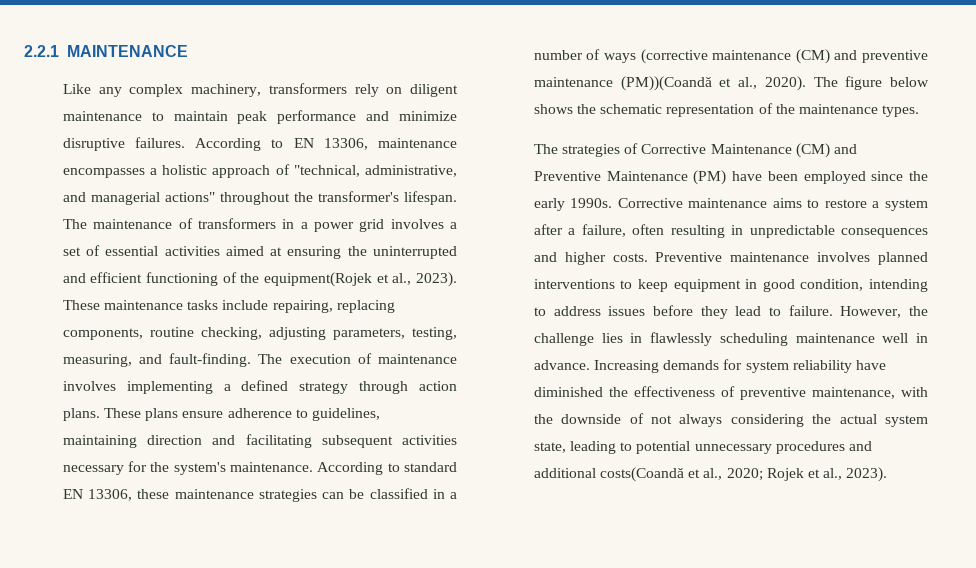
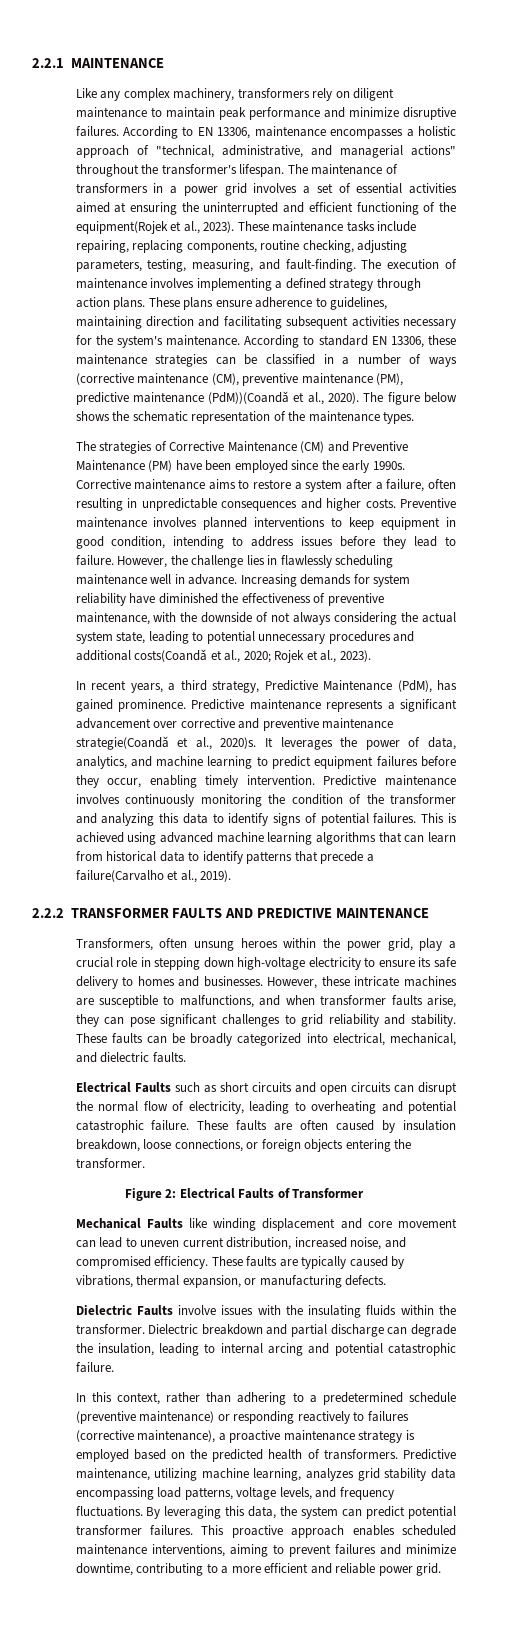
- According to standard EN 13306, these maintenance strategies can be classified in a number of ways (corrective maintenance (CM) and preventive maintenance (PM))(Coandǎ et al., 2020).
+ According to standard EN 13306, these maintenance strategies can be classified in a number of ways (corrective maintenance (CM), preventive maintenance (PM), predictive maintenance (PdM))(Coandǎ et al., 2020).
+ In recent years, a third strategy, Predictive Maintenance (PdM), has gained prominence. Predictive maintenance represents a significant advancement over corrective and preventive maintenance strategie(Coandǎ et al., 2020)s. It leverages the power of data, analytics, and machine learning to predict equipment failures before they occur, enabling timely intervention. Predictive maintenance involves continuously monitoring the condition of the transformer and analyzing this data to identify signs of potential failures. This is achieved using advanced machine learning algorithms that can learn from historical data to identify patterns that precede a failure(Carvalho et al., 2019).
+ 2.2.2 TRANSFORMER FAULTS AND PREDICTIVE MAINTENANCE
+ Transformers, often unsung heroes within the power grid, play a crucial role in stepping down high-voltage electricity to ensure its safe delivery to homes and businesses. However, these intricate machines are susceptible to malfunctions, and when transformer faults arise, they can pose significant challenges to grid reliability and stability. These faults can be broadly categorized into electrical, mechanical, and dielectric faults.
+ Electrical Faults such as short circuits and open circuits can disrupt the normal flow of electricity, leading to overheating and potential catastrophic failure. These faults are often caused by insulation breakdown, loose connections, or foreign objects entering the transformer.
+ Figure 2: Electrical Faults of Transformer
+ Mechanical Faults like winding displacement and core movement can lead to uneven current distribution, increased noise, and compromised efficiency. These faults are typically caused by vibrations, thermal expansion, or manufacturing defects.
+ Dielectric Faults involve issues with the insulating fluids within the transformer. Dielectric breakdown and partial discharge can degrade the insulation, leading to internal arcing and potential catastrophic failure.
+ In this context, rather than adhering to a predetermined schedule (preventive maintenance) or responding reactively to failures (corrective maintenance), a proactive maintenance strategy is employed based on the predicted health of transformers. Predictive maintenance, utilizing machine learning, analyzes grid stability data encompassing load patterns, voltage levels, and frequency fluctuations. By leveraging this data, the system can predict potential transformer failures. This proactive approach enables scheduled maintenance interventions, aiming to prevent failures and minimize downtime, contributing to a more efficient and reliable power grid.

